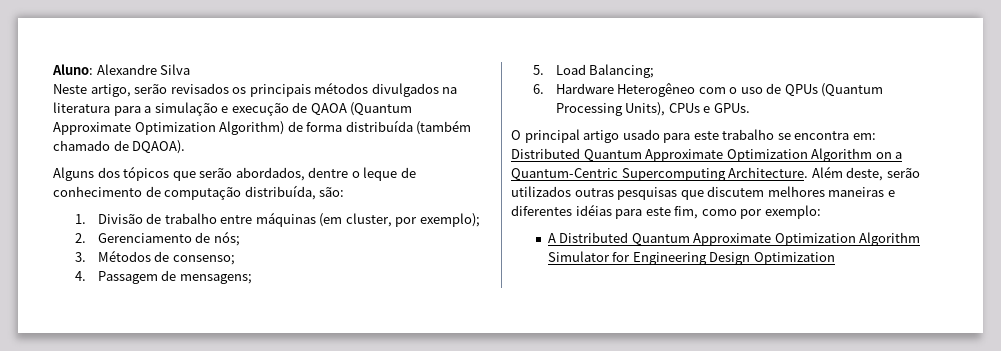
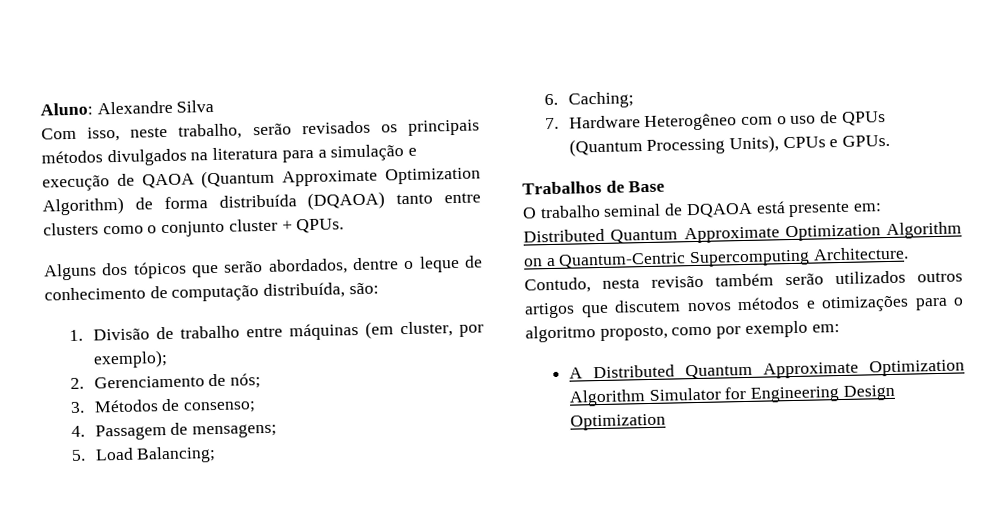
- Neste artigo, serão revisados os principais métodos divulgados na literatura para a simulação e execução de QAOA (Quantum Approximate Optimization Algorithm) de forma distribuída (também chamado de DQAOA).
+ Com isso, neste trabalho, serão revisados os principais métodos divulgados na literatura para a simulação e execução de QAOA (Quantum Approximate Optimization Algorithm) de forma distribuída (DQAOA) tanto entre clusters como o conjunto cluster + QPUs.
- 6. Hardware Heterogêneo com o uso de QPUs (Quantum Processing Units), CPUs e GPUs.
+ 6. Caching;
+ 7. Hardware Heterogêneo com o uso de QPUs (Quantum Processing Units), CPUs e GPUs.
- O principal artigo usado para este trabalho se encontra em: Distributed Quantum Approximate Optimization Algorithm on a Quantum-Centric Supercomputing Architecture.
+ Trabalhos de Base
+ O trabalho seminal de DQAOA está presente em: Distributed Quantum Approximate Optimization Algorithm on a Quantum-Centric Supercomputing Architecture.
- Além deste, serão utilizados outras pesquisas que discutem melhores maneiras e diferentes idéias para este fim, como por exemplo:
+ Contudo, nesta revisão também serão utilizados outros artigos que discutem novos métodos e otimizações para o algoritmo proposto, como por exemplo em:

